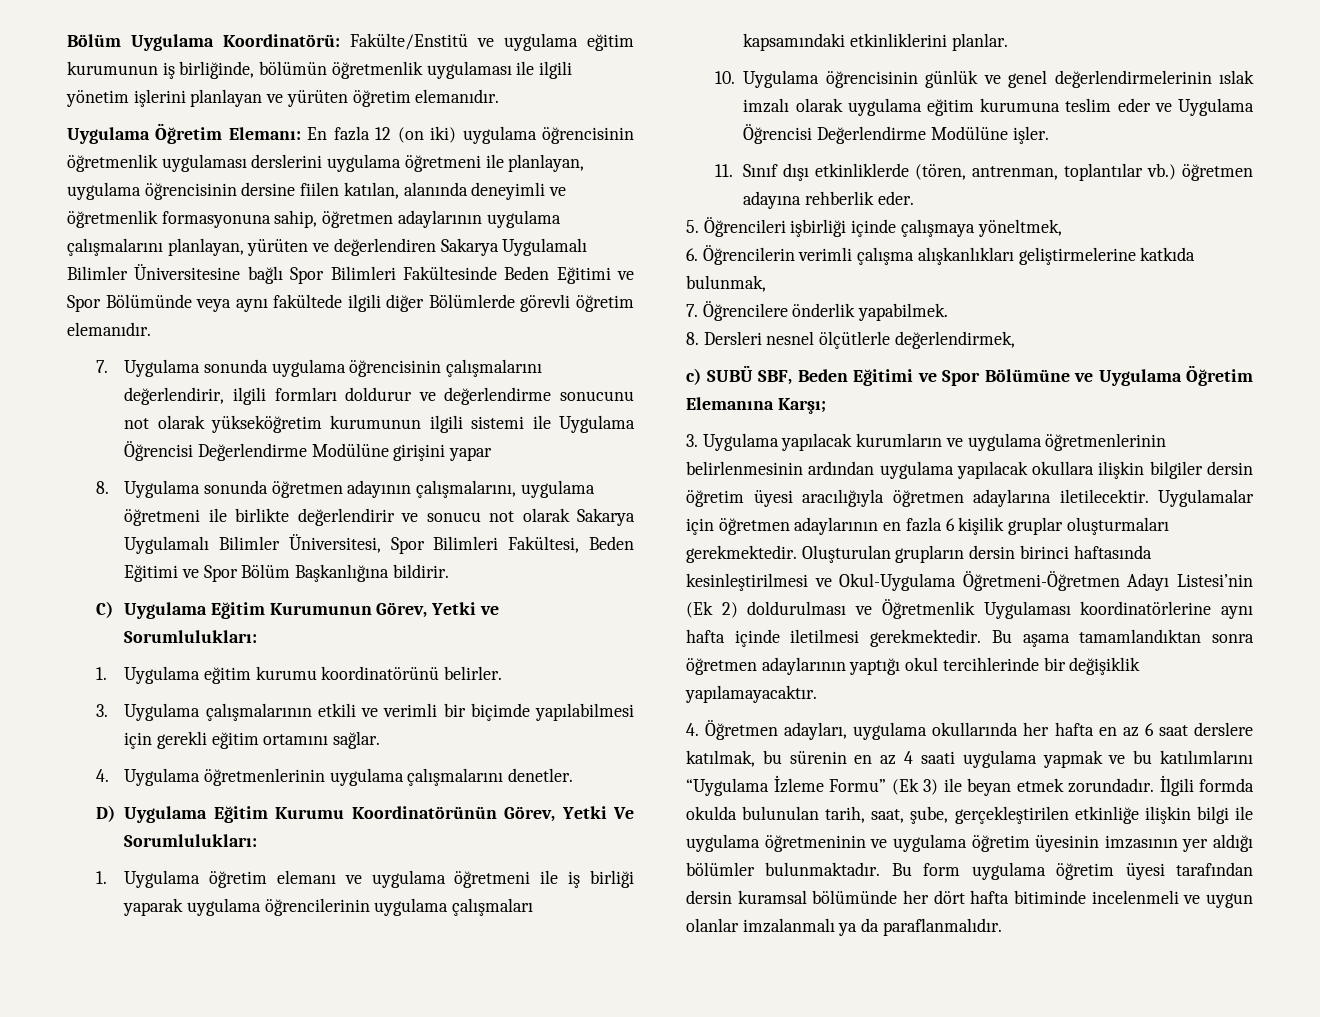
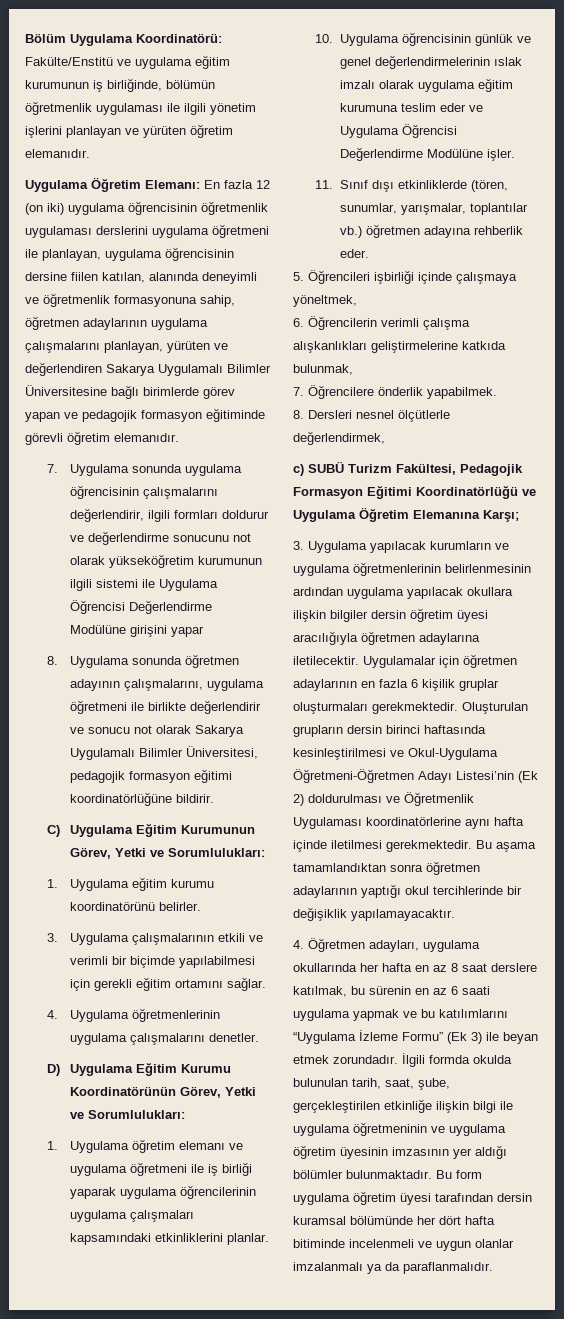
- Uygulama Öğretim Elemanı: En fazla 12 (on iki) uygulama öğrencisinin öğretmenlik uygulaması derslerini uygulama öğretmeni ile planlayan, uygulama öğrencisinin dersine fiilen katılan, alanında deneyimli ve öğretmenlik formasyonuna sahip, öğretmen adaylarının uygulama çalışmalarını planlayan, yürüten ve değerlendiren Sakarya Uygulamalı Bilimler Üniversitesine bağlı Spor Bilimleri Fakültesinde Beden Eğitimi ve Spor Bölümünde veya aynı fakültede ilgili diğer Bölümlerde görevli öğretim elemanıdır.
+ Uygulama Öğretim Elemanı: En fazla 12 (on iki) uygulama öğrencisinin öğretmenlik uygulaması derslerini uygulama öğretmeni ile planlayan, uygulama öğrencisinin dersine fiilen katılan, alanında deneyimli ve öğretmenlik formasyonuna sahip, öğretmen adaylarının uygulama çalışmalarını planlayan, yürüten ve değerlendiren Sakarya Uygulamalı Bilimler Üniversitesine bağlı birimlerde görev yapan ve pedagojik formasyon eğitiminde görevli öğretim elemanıdır.
- 8. Uygulama sonunda öğretmen adayının çalışmalarını, uygulama öğretmeni ile birlikte değerlendirir ve sonucu not olarak Sakarya Uygulamalı Bilimler Üniversitesi, Spor Bilimleri Fakültesi, Beden Eğitimi ve Spor Bölüm Başkanlığına bildirir.
+ 8. Uygulama sonunda öğretmen adayının çalışmalarını, uygulama öğretmeni ile birlikte değerlendirir ve sonucu not olarak Sakarya Uygulamalı Bilimler Üniversitesi, pedagojik formasyon eğitimi koordinatörlüğüne bildirir.
- D) Uygulama Eğitim Kurumu Koordinatörünün Görev, Yetki Ve Sorumlulukları:
+ D) Uygulama Eğitim Kurumu Koordinatörünün Görev, Yetki ve Sorumlulukları:
- 11. Sınıf dışı etkinliklerde (tören, antrenman, toplantılar vb.) öğretmen adayına rehberlik eder.
+ 11. Sınıf dışı etkinliklerde (tören, sunumlar, yarışmalar, toplantılar vb.) öğretmen adayına rehberlik eder.
- c) SUBÜ SBF, Beden Eğitimi ve Spor Bölümüne ve Uygulama Öğretim Elemanına Karşı;
+ c) SUBÜ Turizm Fakültesi, Pedagojik Formasyon Eğitimi Koordinatörlüğü ve Uygulama Öğretim Elemanına Karşı;
- 4. Öğretmen adayları, uygulama okullarında her hafta en az 6 saat derslere katılmak, bu sürenin en az 4 saati uygulama yapmak ve bu katılımlarını “Uygulama İzleme Formu” (Ek 3) ile beyan etmek zorundadır.
+ 4. Öğretmen adayları, uygulama okullarında her hafta en az 8 saat derslere katılmak, bu sürenin en az 6 saati uygulama yapmak ve bu katılımlarını “Uygulama İzleme Formu” (Ek 3) ile beyan etmek zorundadır.

